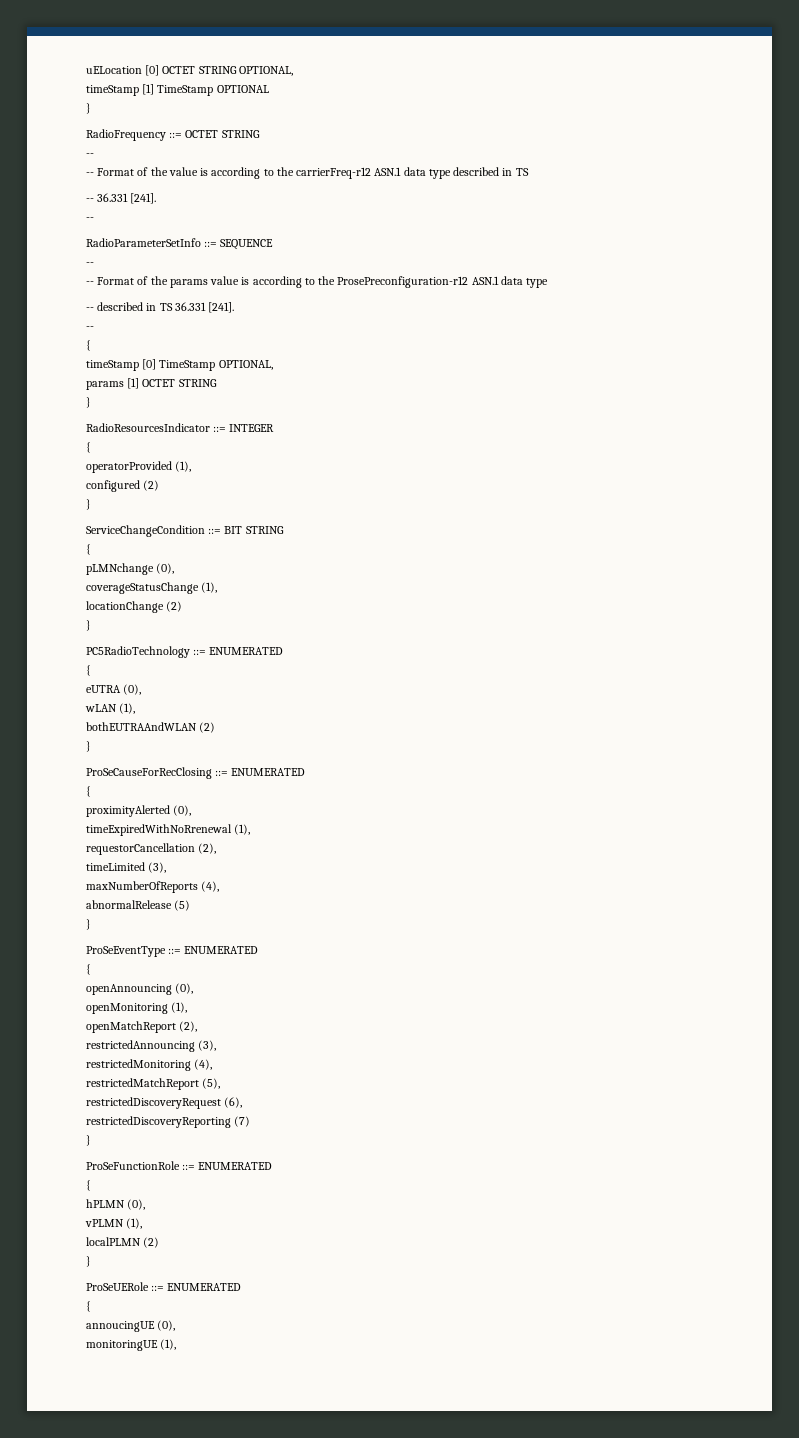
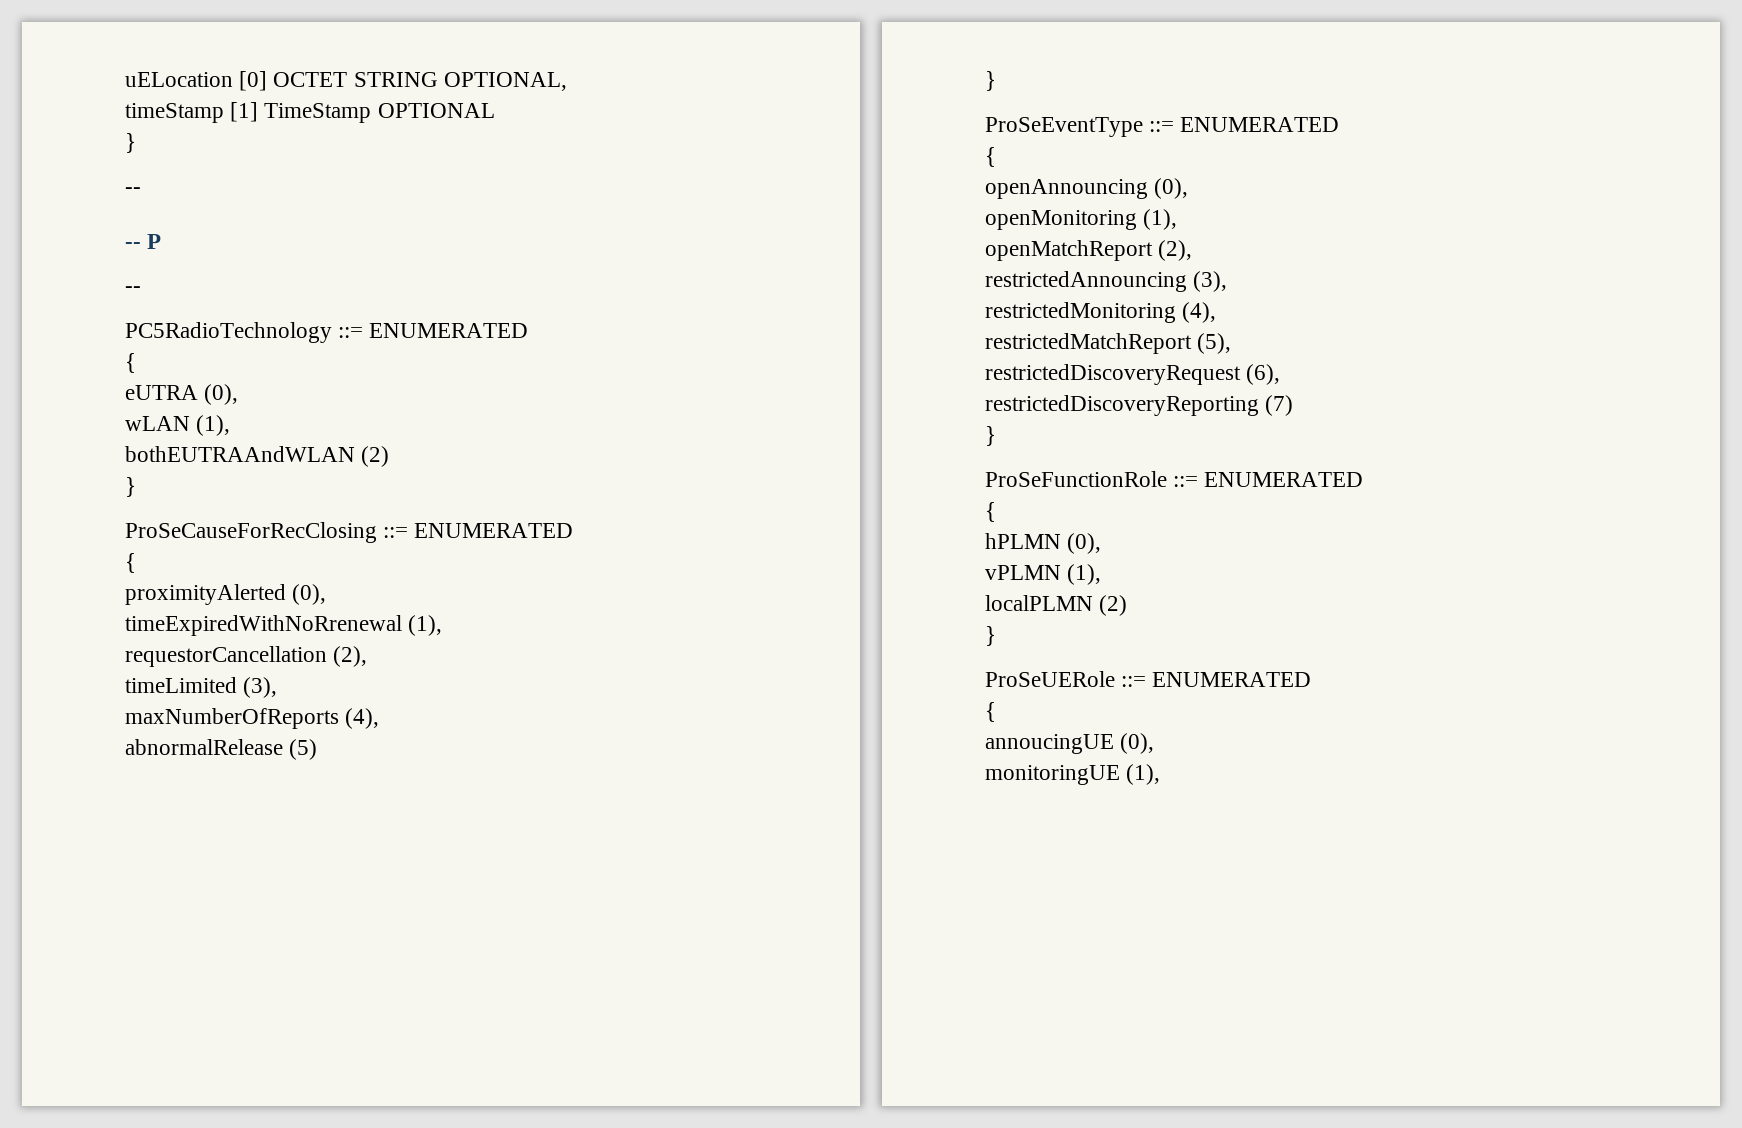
  timeStamp [1] TimeStamp OPTIONAL
  }
- RadioFrequency ::= OCTET STRING
  --
- -- Format of the value is according to the carrierFreq-r12 ASN.1 data type described in TS
- -- 36.331 [241].
+ -- P
  --
- RadioParameterSetInfo ::= SEQUENCE
- --
- -- Format of the params value is according to the ProsePreconfiguration-r12 ASN.1 data type
- -- described in TS 36.331 [241].
- --
- {
- timeStamp [0] TimeStamp OPTIONAL,
- params [1] OCTET STRING
- }
- RadioResourcesIndicator ::= INTEGER
- {
- operatorProvided (1),
- configured (2)
- }
- ServiceChangeCondition ::= BIT STRING
- {
- pLMNchange (0),
- coverageStatusChange (1),
- locationChange (2)
- }

